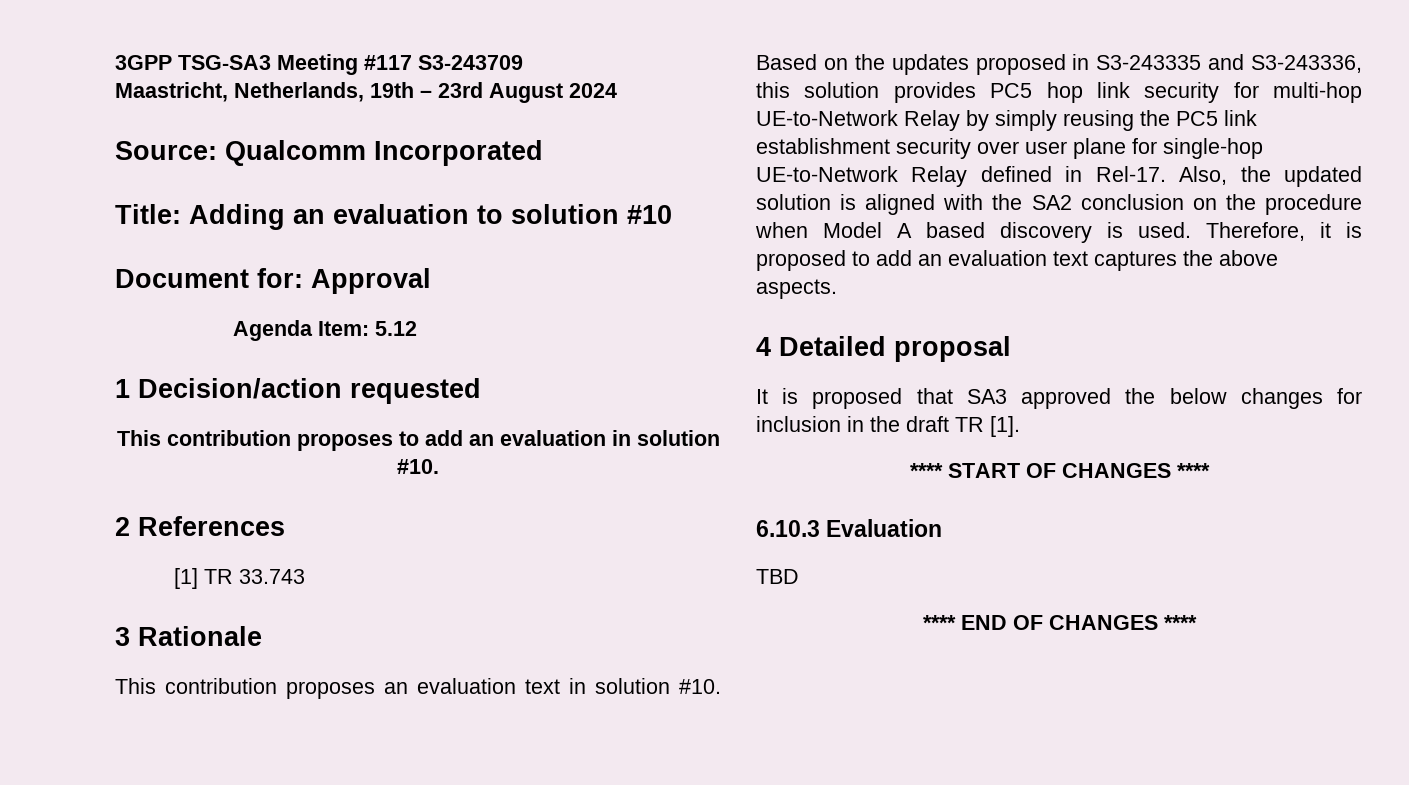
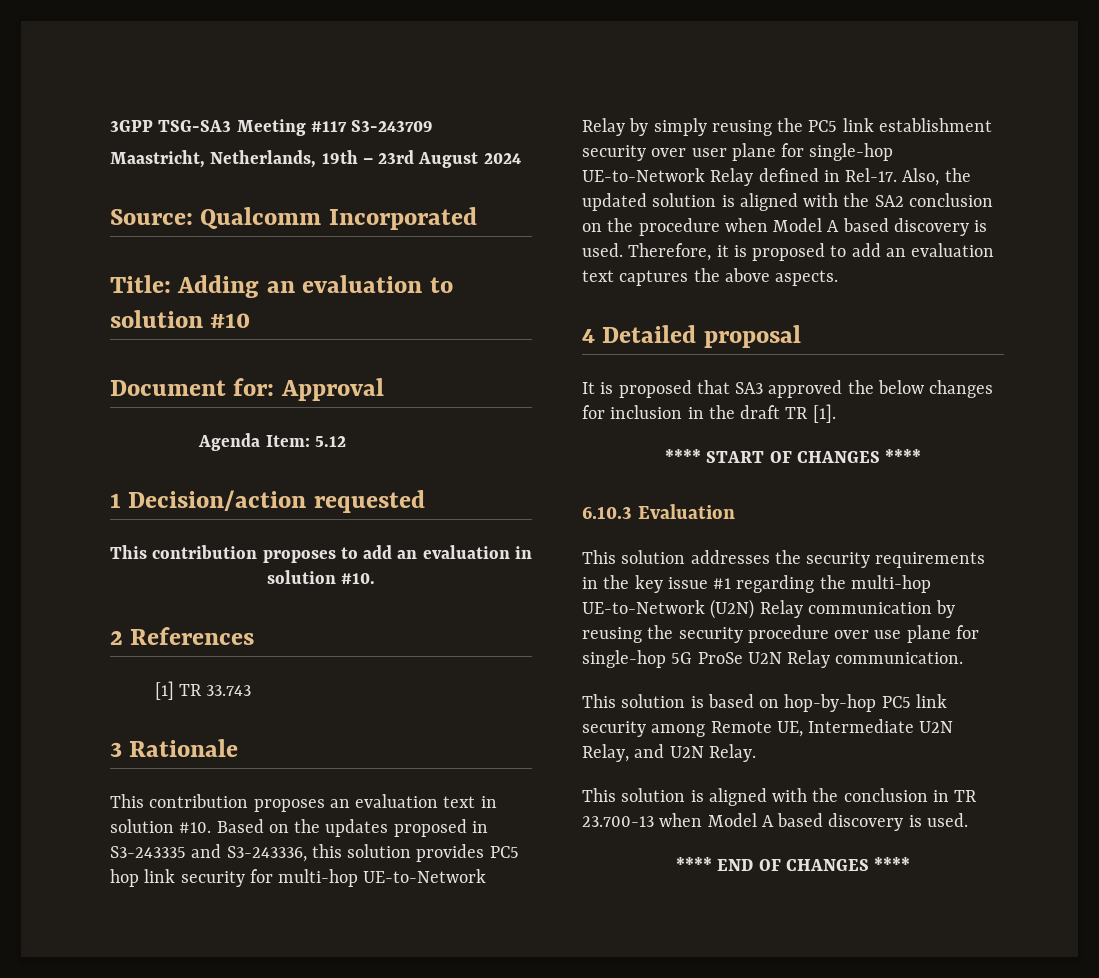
- TBD
+ This solution addresses the security requirements in the key issue #1 regarding the multi-hop UE-to-Network (U2N) Relay communication by reusing the security procedure over use plane for single-hop 5G ProSe U2N Relay communication.
+ This solution is based on hop-by-hop PC5 link security among Remote UE, Intermediate U2N Relay, and U2N Relay.
+ This solution is aligned with the conclusion in TR 23.700-13 when Model A based discovery is used.

